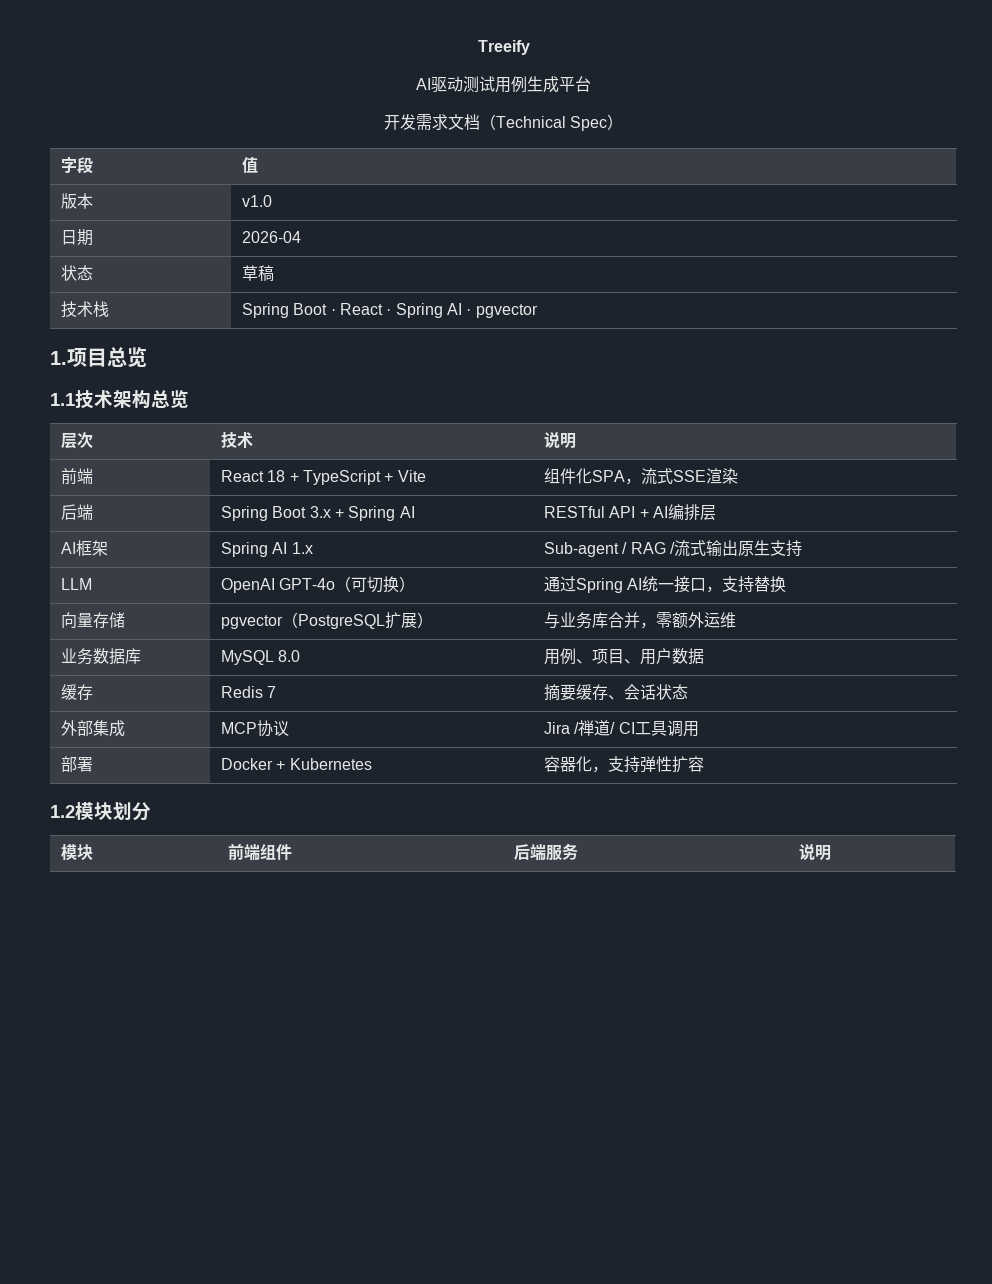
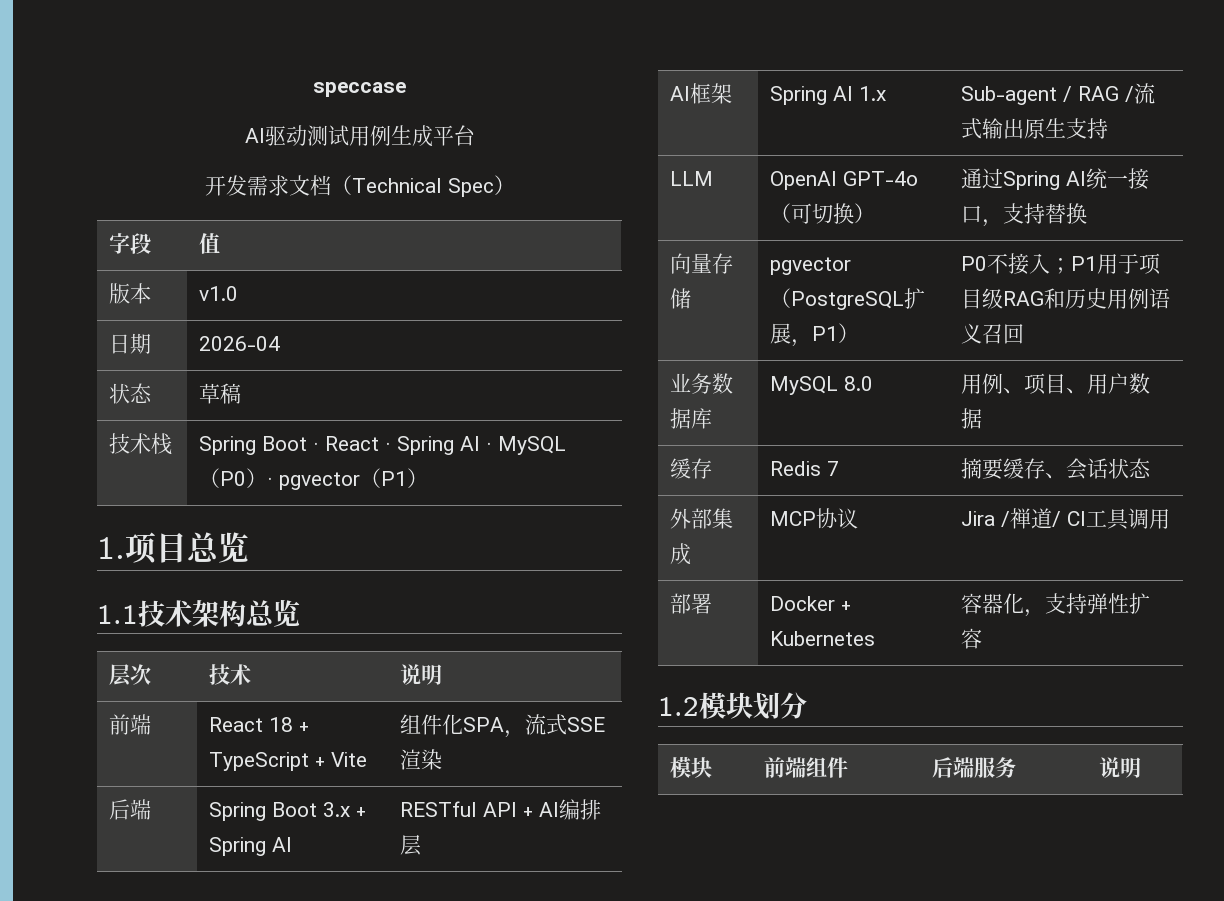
- Treeify
+ speccase
- 技术栈 | Spring Boot · React · Spring AI · pgvector
+ 技术栈 | Spring Boot · React · Spring AI · MySQL（P0）· pgvector（P1）
- 向量存储 | pgvector（PostgreSQL扩展） | 与业务库合并，零额外运维
+ 向量存储 | pgvector（PostgreSQL扩展，P1） | P0不接入；P1用于项目级RAG和历史用例语义召回

